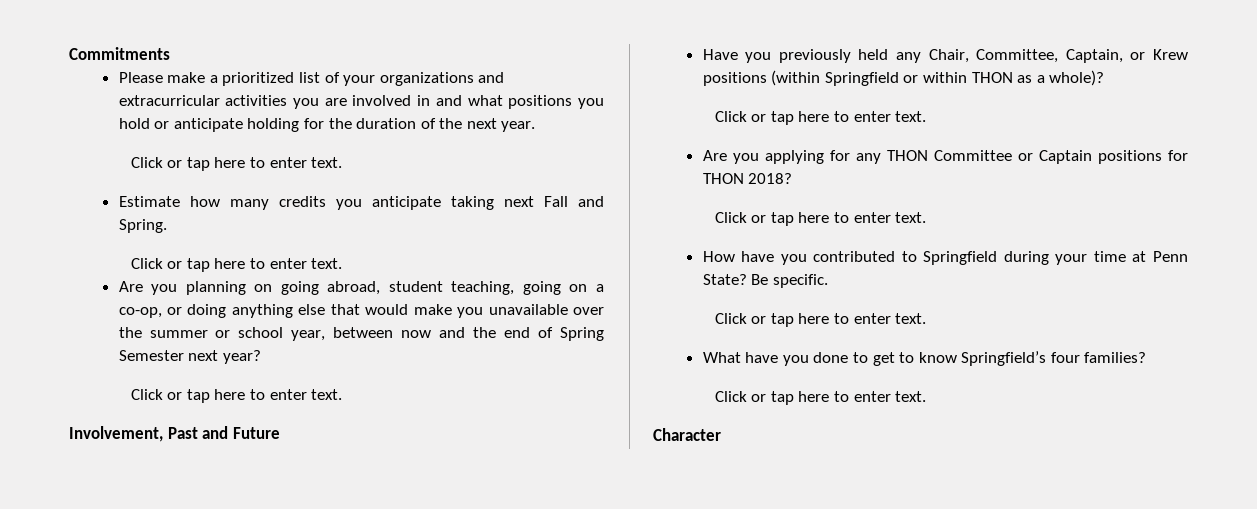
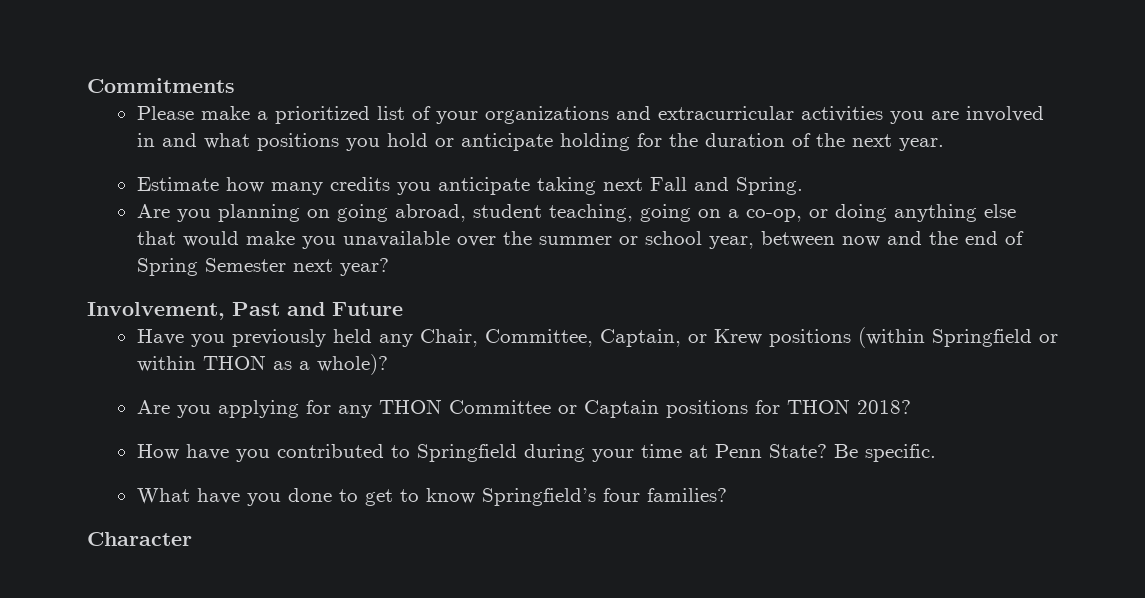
  Please make a prioritized list of your organizations and extracurricular activities you are involved in and what positions you hold or anticipate holding for the duration of the next year.
- Click or tap here to enter text.
  Estimate how many credits you anticipate taking next Fall and Spring.
- Click or tap here to enter text.
  Are you planning on going abroad, student teaching, going on a co-op, or doing anything else that would make you unavailable over the summer or school year, between now and the end of Spring Semester next year?
- Click or tap here to enter text.
  Have you previously held any Chair, Committee, Captain, or Krew positions (within Springfield or within THON as a whole)?
- Click or tap here to enter text.
  Are you applying for any THON Committee or Captain positions for THON 2018?
- Click or tap here to enter text.
  Be specific.
- Click or tap here to enter text.
  What have you done to get to know Springfield’s four families?
- Click or tap here to enter text.

